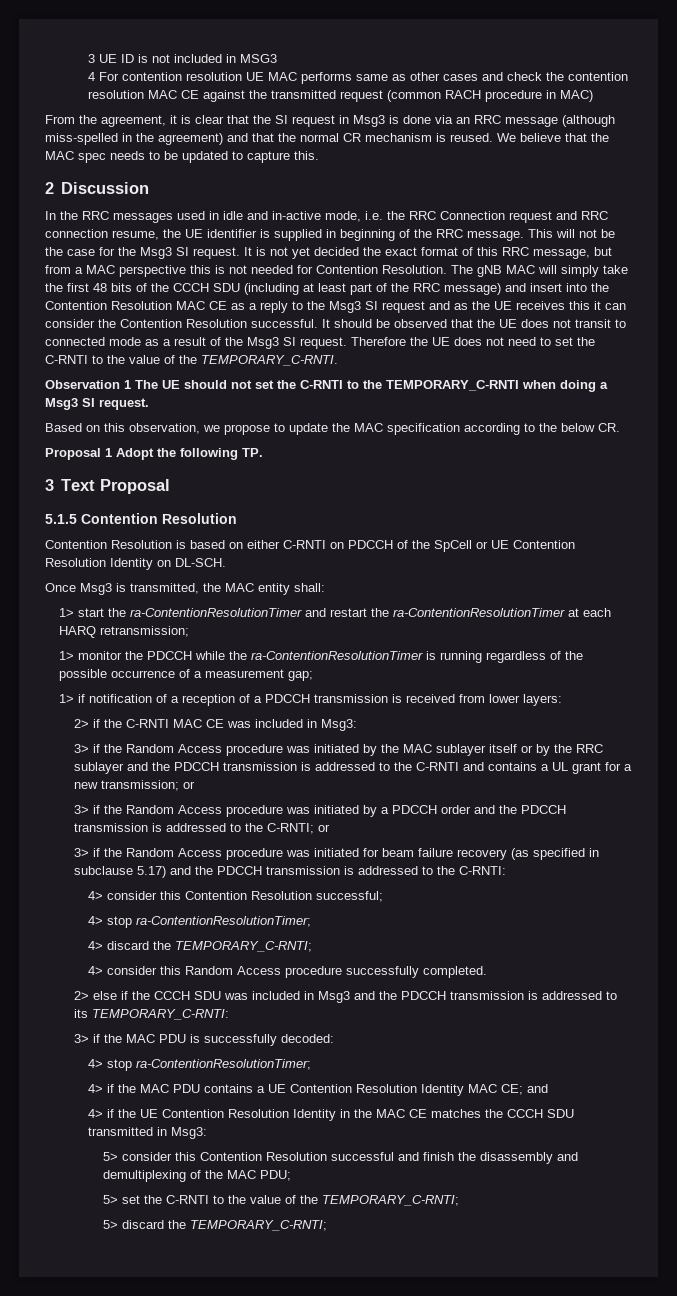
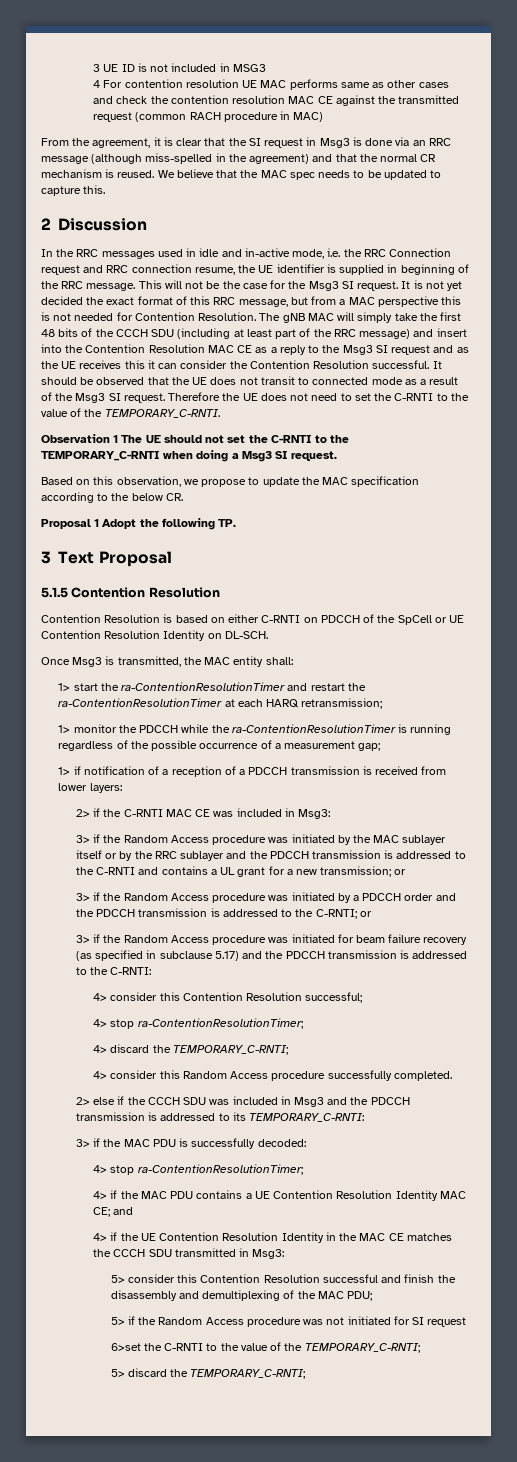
- 5> set the C-RNTI to the value of the TEMPORARY_C-RNTI;
+ 5> if the Random Access procedure was not initiated for SI request
+ 6>set the C-RNTI to the value of the TEMPORARY_C-RNTI;

